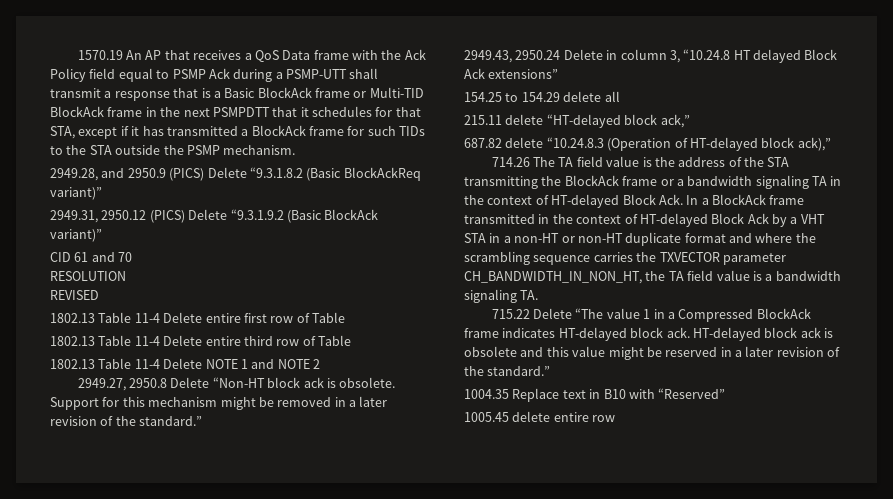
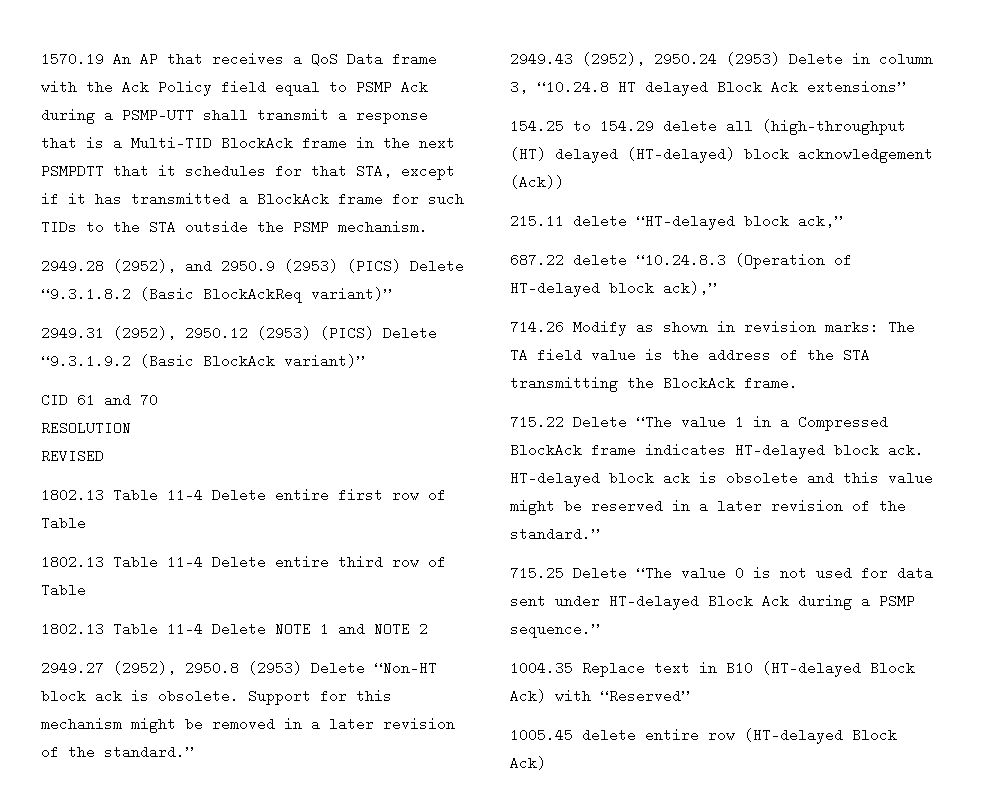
- 1570.19 An AP that receives a QoS Data frame with the Ack Policy field equal to PSMP Ack during a PSMP-UTT shall transmit a response that is a Basic BlockAck frame or Multi-TID BlockAck frame in the next PSMPDTT that it schedules for that STA, except if it has transmitted a BlockAck frame for such TIDs to the STA outside the PSMP mechanism.
+ 1570.19 An AP that receives a QoS Data frame with the Ack Policy field equal to PSMP Ack during a PSMP-UTT shall transmit a response that is a Multi-TID BlockAck frame in the next PSMPDTT that it schedules for that STA, except if it has transmitted a BlockAck frame for such TIDs to the STA outside the PSMP mechanism.
- 2949.28, and 2950.9 (PICS) Delete “9.3.1.8.2 (Basic BlockAckReq variant)”
+ 2949.28 (2952), and 2950.9 (2953) (PICS) Delete “9.3.1.8.2 (Basic BlockAckReq variant)”
- 2949.31, 2950.12 (PICS) Delete “9.3.1.9.2 (Basic BlockAck variant)”
+ 2949.31 (2952), 2950.12 (2953) (PICS) Delete “9.3.1.9.2 (Basic BlockAck variant)”
- 2949.27, 2950.8 Delete “Non-HT block ack is obsolete.
+ 2949.27 (2952), 2950.8 (2953) Delete “Non-HT block ack is obsolete.
- 2949.43, 2950.24 Delete in column 3, “10.24.8 HT delayed Block Ack extensions”
+ 2949.43 (2952), 2950.24 (2953) Delete in column 3, “10.24.8 HT delayed Block Ack extensions”
- 154.25 to 154.29 delete all
+ 154.25 to 154.29 delete all (high-throughput (HT) delayed (HT-delayed) block acknowledgement (Ack))
- 687.82 delete “10.24.8.3 (Operation of HT-delayed block ack),”
+ 687.22 delete “10.24.8.3 (Operation of HT-delayed block ack),”
- 714.26 The TA field value is the address of the STA transmitting the BlockAck frame or a bandwidth signaling TA in the context of HT-delayed Block Ack. In a BlockAck frame transmitted in the context of HT-delayed Block Ack by a VHT STA in a non-HT or non-HT duplicate format and where the scrambling sequence carries the TXVECTOR parameter CH_BANDWIDTH_IN_NON_HT, the TA field value is a bandwidth signaling TA.
+ 714.26 Modify as shown in revision marks: The TA field value is the address of the STA transmitting the BlockAck frame.
+ 715.25 Delete “The value 0 is not used for data sent under HT-delayed Block Ack during a PSMP sequence.”
- 1004.35 Replace text in B10 with “Reserved”
+ 1004.35 Replace text in B10 (HT-delayed Block Ack) with “Reserved”
- 1005.45 delete entire row
+ 1005.45 delete entire row (HT-delayed Block Ack)

